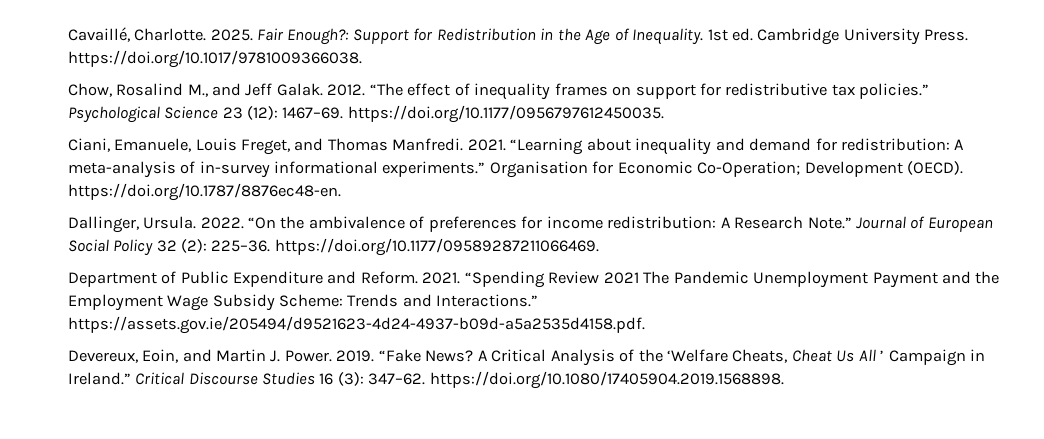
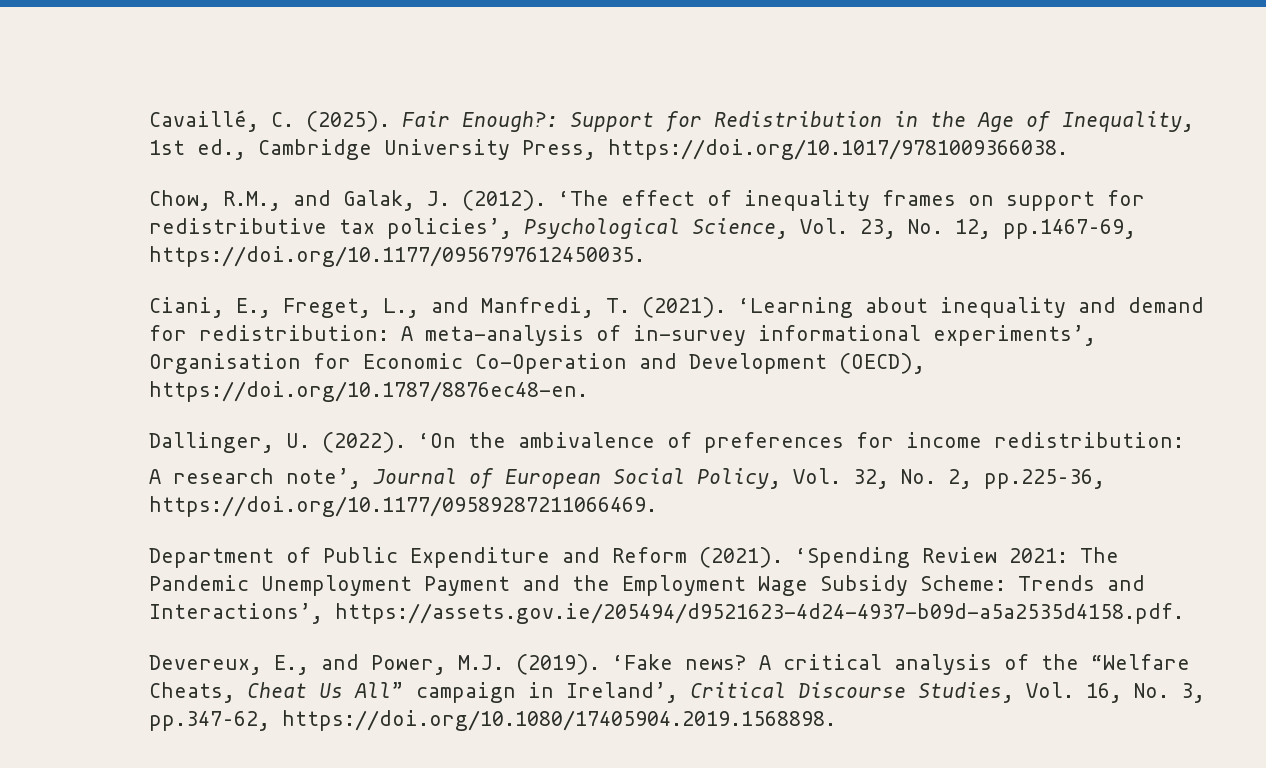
- Cavaillé, Charlotte. 2025.
+ Cavaillé, C. (2025).
- Fair Enough?: Support for Redistribution in the Age of Inequality. 1st ed. Cambridge University Press. https://doi.org/10.1017/9781009366038.
+ Fair Enough?: Support for Redistribution in the Age of Inequality, 1st ed., Cambridge University Press, https://doi.org/10.1017/9781009366038.
- Chow, Rosalind M., and Jeff Galak. 2012. “The effect of inequality frames on support for redistributive tax policies.” Psychological Science 23 (12): 1467–69. https://doi.org/10.1177/0956797612450035.
- Ciani, Emanuele, Louis Freget, and Thomas Manfredi. 2021. “Learning about inequality and demand for redistribution: A meta-analysis of in-survey informational experiments.” Organisation for Economic Co-Operation; Development (OECD). https://doi.org/10.1787/8876ec48-en.
+ Chow, R.M., and Galak, J. (2012). ‘The effect of inequality frames on support for redistributive tax policies’, Psychological Science, Vol. 23, No. 12, pp.1467–69, https://doi.org/10.1177/0956797612450035.
+ Ciani, E., Freget, L., and Manfredi, T. (2021). ‘Learning about inequality and demand for redistribution: A meta-analysis of in-survey informational experiments’, Organisation for Economic Co-Operation and Development (OECD), https://doi.org/10.1787/8876ec48-en.
- Dallinger, Ursula. 2022. “On the ambivalence of preferences for income redistribution: A Research Note.” Journal of European Social Policy 32 (2): 225–36. https://doi.org/10.1177/09589287211066469.
+ Dallinger, U. (2022). ‘On the ambivalence of preferences for income redistribution:
+ A research note’, Journal of European Social Policy, Vol. 32, No. 2, pp.225–36, https://doi.org/10.1177/09589287211066469.
- Department of Public Expenditure and Reform. 2021. “Spending Review 2021 The Pandemic Unemployment Payment and the Employment Wage Subsidy Scheme: Trends and Interactions.” https://assets.gov.ie/205494/d9521623-4d24-4937-b09d-a5a2535d4158.pdf.
+ Department of Public Expenditure and Reform (2021). ‘Spending Review 2021: The Pandemic Unemployment Payment and the Employment Wage Subsidy Scheme: Trends and Interactions’, https://assets.gov.ie/205494/d9521623-4d24-4937-b09d-a5a2535d4158.pdf.
- Devereux, Eoin, and Martin J. Power. 2019. “Fake News? A Critical Analysis of the ‘Welfare Cheats, Cheat Us All ’ Campaign in Ireland.” Critical Discourse Studies 16 (3): 347–62. https://doi.org/10.1080/17405904.2019.1568898.
+ Devereux, E., and Power, M.J. (2019). ‘Fake news? A critical analysis of the “Welfare Cheats, Cheat Us All” campaign in Ireland’, Critical Discourse Studies, Vol. 16, No. 3, pp.347–62, https://doi.org/10.1080/17405904.2019.1568898.

